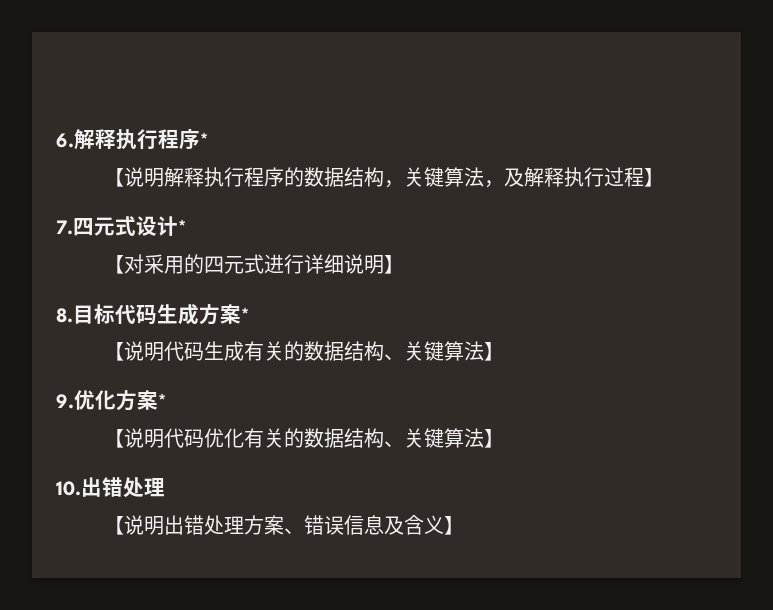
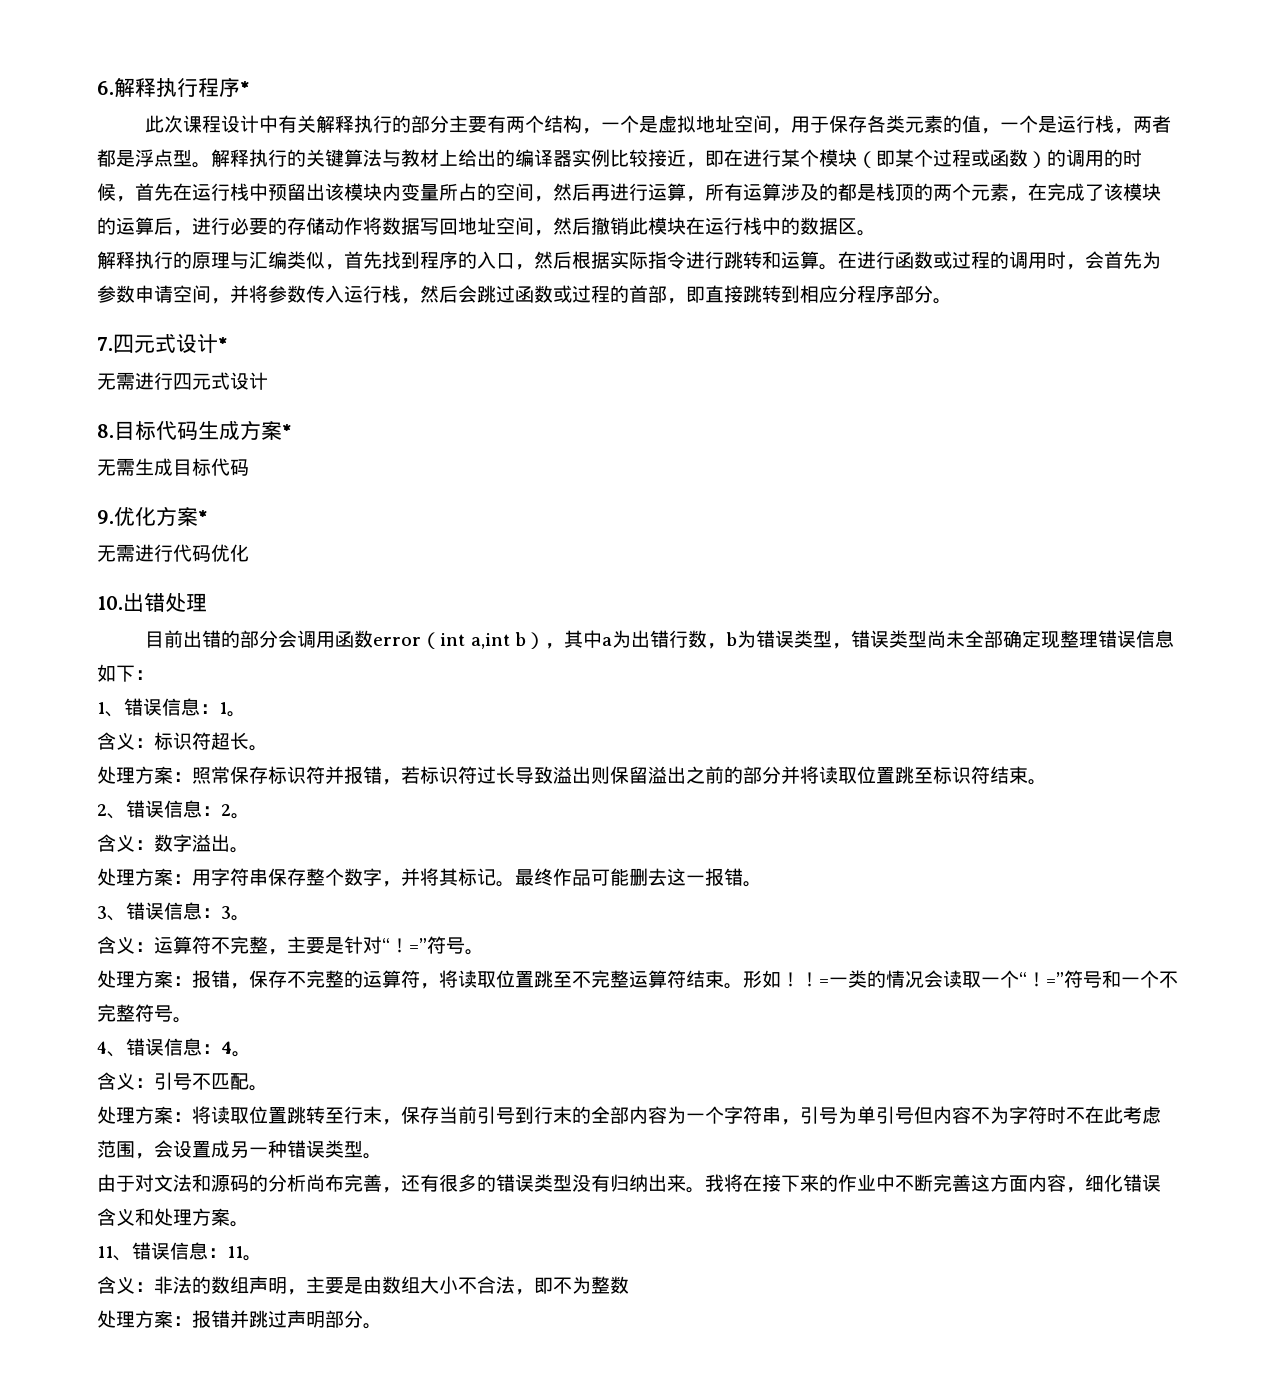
- 【说明解释执行程序的数据结构，关键算法，及解释执行过程】
+ 此次课程设计中有关解释执行的部分主要有两个结构，一个是虚拟地址空间，用于保存各类元素的值，一个是运行栈，两者都是浮点型。解释执行的关键算法与教材上给出的编译器实例比较接近，即在进行某个模块（即某个过程或函数）的调用的时候，首先在运行栈中预留出该模块内变量所占的空间，然后再进行运算，所有运算涉及的都是栈顶的两个元素，在完成了该模块的运算后，进行必要的存储动作将数据写回地址空间，然后撤销此模块在运行栈中的数据区。
+ 解释执行的原理与汇编类似，首先找到程序的入口，然后根据实际指令进行跳转和运算。在进行函数或过程的调用时，会首先为参数申请空间，并将参数传入运行栈，然后会跳过函数或过程的首部，即直接跳转到相应分程序部分。
- 【对采用的四元式进行详细说明】
+ 无需进行四元式设计
- 【说明代码生成有关的数据结构、关键算法】
+ 无需生成目标代码
- 【说明代码优化有关的数据结构、关键算法】
+ 无需进行代码优化
  10.出错处理
- 【说明出错处理方案、错误信息及含义】
+ 目前出错的部分会调用函数error（int a,int b），其中a为出错行数，b为错误类型，错误类型尚未全部确定现整理错误信息如下：
+ 1、错误信息：1。
+ 含义：标识符超长。
+ 处理方案：照常保存标识符并报错，若标识符过长导致溢出则保留溢出之前的部分并将读取位置跳至标识符结束。
+ 2、错误信息：2。
+ 含义：数字溢出。
+ 处理方案：用字符串保存整个数字，并将其标记。最终作品可能删去这一报错。
+ 3、错误信息：3。
+ 含义：运算符不完整，主要是针对“！=”符号。
+ 处理方案：报错，保存不完整的运算符，将读取位置跳至不完整运算符结束。形如！！=一类的情况会读取一个“！=”符号和一个不完整符号。
+ 4、错误信息：4。
+ 含义：引号不匹配。
+ 处理方案：将读取位置跳转至行末，保存当前引号到行末的全部内容为一个字符串，引号为单引号但内容不为字符时不在此考虑范围，会设置成另一种错误类型。
+ 由于对文法和源码的分析尚布完善，还有很多的错误类型没有归纳出来。我将在接下来的作业中不断完善这方面内容，细化错误含义和处理方案。
+ 11、错误信息：11。
+ 含义：非法的数组声明，主要是由数组大小不合法，即不为整数
+ 处理方案：报错并跳过声明部分。

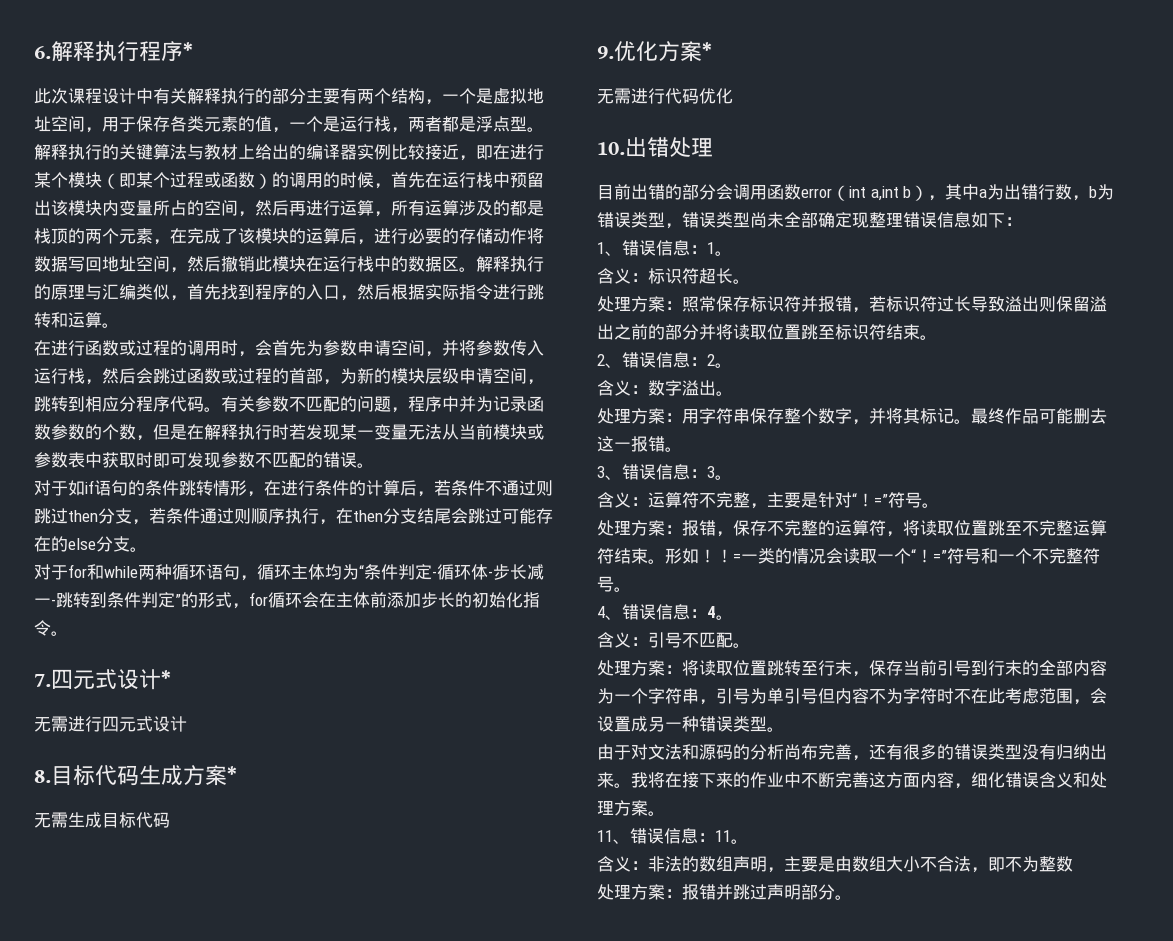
- 解释执行的关键算法与教材上给出的编译器实例比较接近，即在进行某个模块（即某个过程或函数）的调用的时候，首先在运行栈中预留出该模块内变量所占的空间，然后再进行运算，所有运算涉及的都是栈顶的两个元素，在完成了该模块的运算后，进行必要的存储动作将数据写回地址空间，然后撤销此模块在运行栈中的数据区。
- 解释执行的原理与汇编类似，首先找到程序的入口，然后根据实际指令进行跳转和运算。在进行函数或过程的调用时，会首先为参数申请空间，并将参数传入运行栈，然后会跳过函数或过程的首部，即直接跳转到相应分程序部分。
+ 解释执行的关键算法与教材上给出的编译器实例比较接近，即在进行某个模块（即某个过程或函数）的调用的时候，首先在运行栈中预留出该模块内变量所占的空间，然后再进行运算，所有运算涉及的都是栈顶的两个元素，在完成了该模块的运算后，进行必要的存储动作将数据写回地址空间，然后撤销此模块在运行栈中的数据区。解释执行的原理与汇编类似，首先找到程序的入口，然后根据实际指令进行跳转和运算。
+ 在进行函数或过程的调用时，会首先为参数申请空间，并将参数传入运行栈，然后会跳过函数或过程的首部，为新的模块层级申请空间，跳转到相应分程序代码。有关参数不匹配的问题，程序中并为记录函数参数的个数，但是在解释执行时若发现某一变量无法从当前模块或参数表中获取时即可发现参数不匹配的错误。
+ 对于如if语句的条件跳转情形，在进行条件的计算后，若条件不通过则跳过then分支，若条件通过则顺序执行，在then分支结尾会跳过可能存在的else分支。
+ 对于for和while两种循环语句，循环主体均为“条件判定-循环体-步长减一-跳转到条件判定”的形式，for循环会在主体前添加步长的初始化指令。

